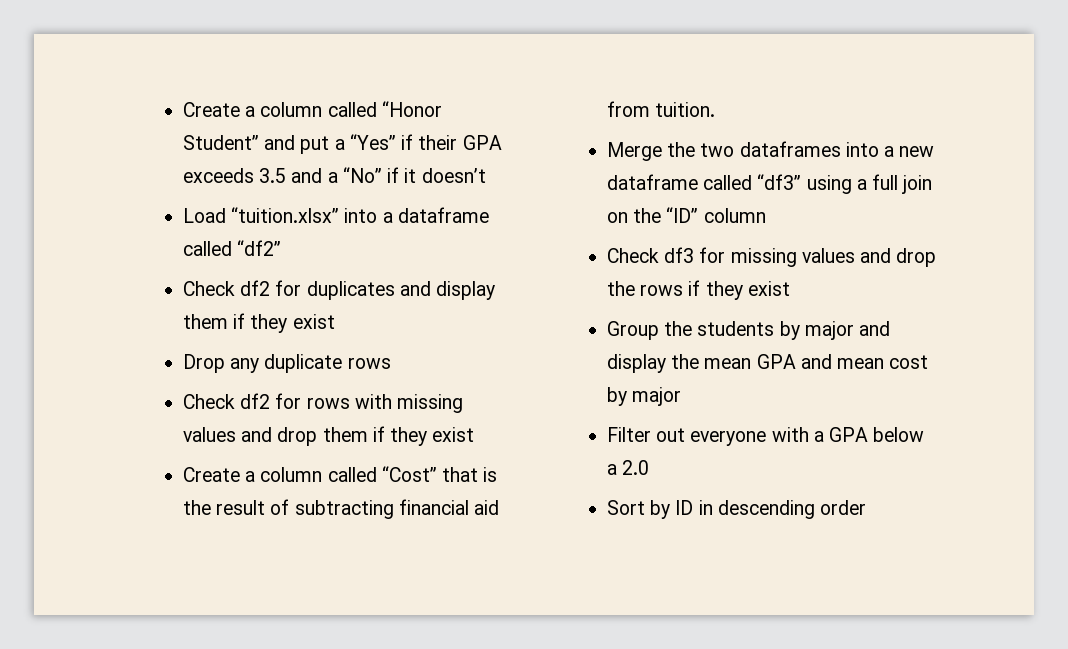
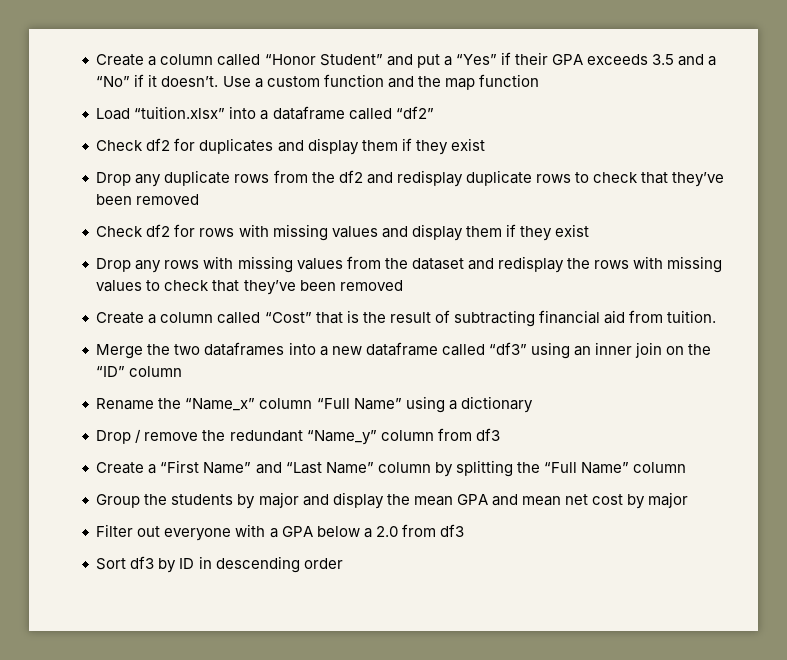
- Create a column called “Honor Student” and put a “Yes” if their GPA exceeds 3.5 and a “No” if it doesn’t
+ Create a column called “Honor Student” and put a “Yes” if their GPA exceeds 3.5 and a “No” if it doesn’t. Use a custom function and the map function
- Drop any duplicate rows
+ Drop any duplicate rows from the df2 and redisplay duplicate rows to check that they’ve been removed
- Check df2 for rows with missing values and drop them if they exist
+ Check df2 for rows with missing values and display them if they exist
+ Drop any rows with missing values from the dataset and redisplay the rows with missing values to check that they’ve been removed
- Merge the two dataframes into a new dataframe called “df3” using a full join on the “ID” column
+ Merge the two dataframes into a new dataframe called “df3” using an inner join on the “ID” column
- Check df3 for missing values and drop the rows if they exist
+ Rename the “Name_x” column “Full Name” using a dictionary
+ Drop / remove the redundant “Name_y” column from df3
+ Create a “First Name” and “Last Name” column by splitting the “Full Name” column
- Group the students by major and display the mean GPA and mean cost by major
+ Group the students by major and display the mean GPA and mean net cost by major
- Filter out everyone with a GPA below a 2.0
+ Filter out everyone with a GPA below a 2.0 from df3
- Sort by ID in descending order
+ Sort df3 by ID in descending order

